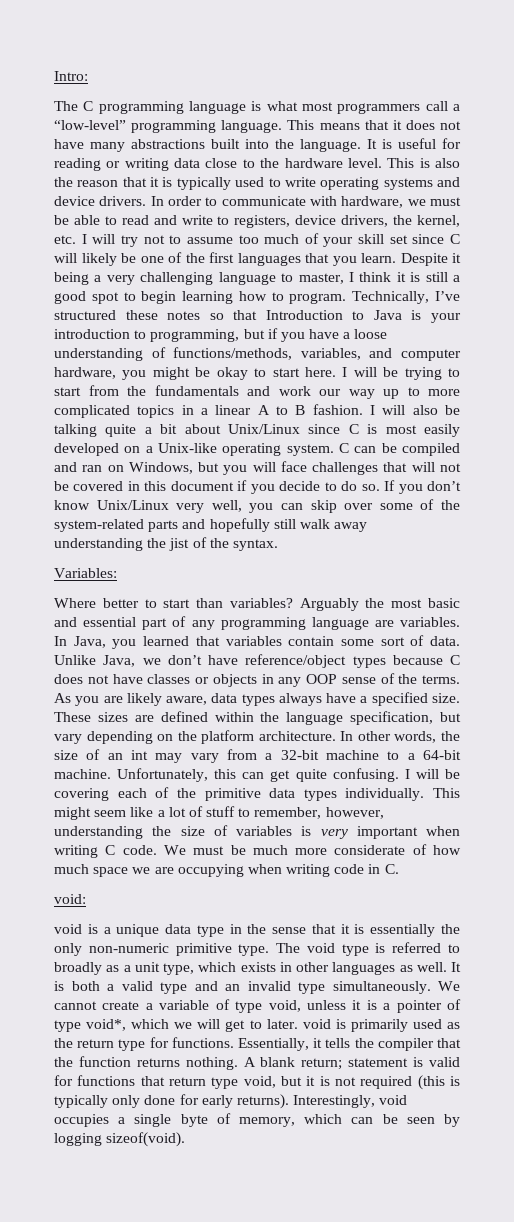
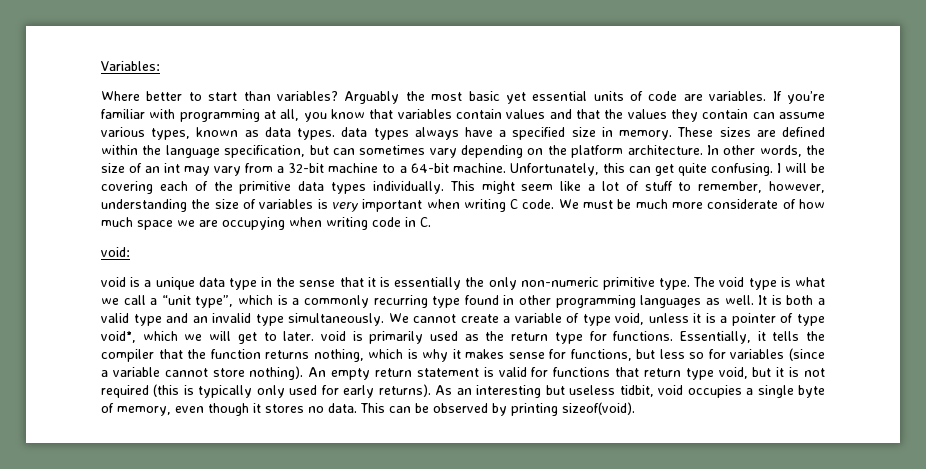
- Intro:
- The C programming language is what most programmers call a “low-level” programming language. This means that it does not have many abstractions built into the language. It is useful for reading or writing data close to the hardware level. This is also the reason that it is typically used to write operating systems and device drivers. In order to communicate with hardware, we must be able to read and write to registers, device drivers, the kernel, etc. I will try not to assume too much of your skill set since C will likely be one of the first languages that you learn. Despite it being a very challenging language to master, I think it is still a good spot to begin learning how to program. Technically, I’ve structured these notes so that Introduction to Java is your introduction to programming, but if you have a loose understanding of functions/methods, variables, and computer hardware, you might be okay to start here. I will be trying to start from the fundamentals and work our way up to more complicated topics in a linear A to B fashion. I will also be talking quite a bit about Unix/Linux since C is most easily developed on a Unix-like operating system. C can be compiled and ran on Windows, but you will face challenges that will not be covered in this document if you decide to do so. If you don’t know Unix/Linux very well, you can skip over some of the system-related parts and hopefully still walk away understanding the jist of the syntax.
- Arguably the most basic and essential part of any programming language are variables. In Java, you learned that variables contain some sort of data. Unlike Java, we don’t have reference/object types because C does not have classes or objects in any OOP sense of the terms. As you are likely aware, data types always have a specified size.
+ Arguably the most basic yet essential units of code are variables. If you’re familiar with programming at all, you know that variables contain values and that the values they contain can assume various types, known as data types. data types always have a specified size in memory.
- These sizes are defined within the language specification, but vary depending on the platform architecture.
+ These sizes are defined within the language specification, but can sometimes vary depending on the platform architecture.
- The void type is referred to broadly as a unit type, which exists in other languages as well.
+ The void type is what we call a “unit type”, which is a commonly recurring type found in other programming languages as well.
- Essentially, it tells the compiler that the function returns nothing. A blank return; statement is valid for functions that return type void, but it is not required (this is typically only done for early returns).
+ Essentially, it tells the compiler that the function returns nothing, which is why it makes sense for functions, but less so for variables (since a variable cannot store nothing). An empty return statement is valid for functions that return type void, but it is not required (this is typically only used for early returns).
- Interestingly, void occupies a single byte of memory, which can be seen by logging sizeof(void).
+ As an interesting but useless tidbit, void occupies a single byte of memory, even though it stores no data. This can be observed by printing sizeof(void).

